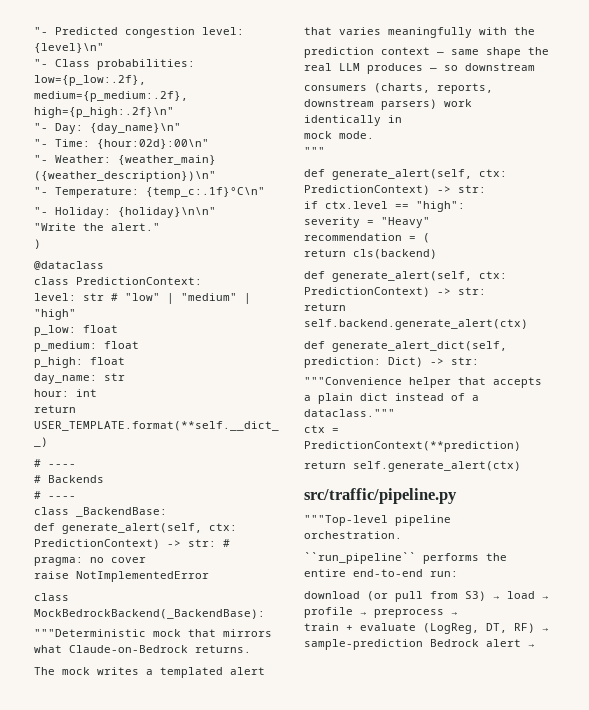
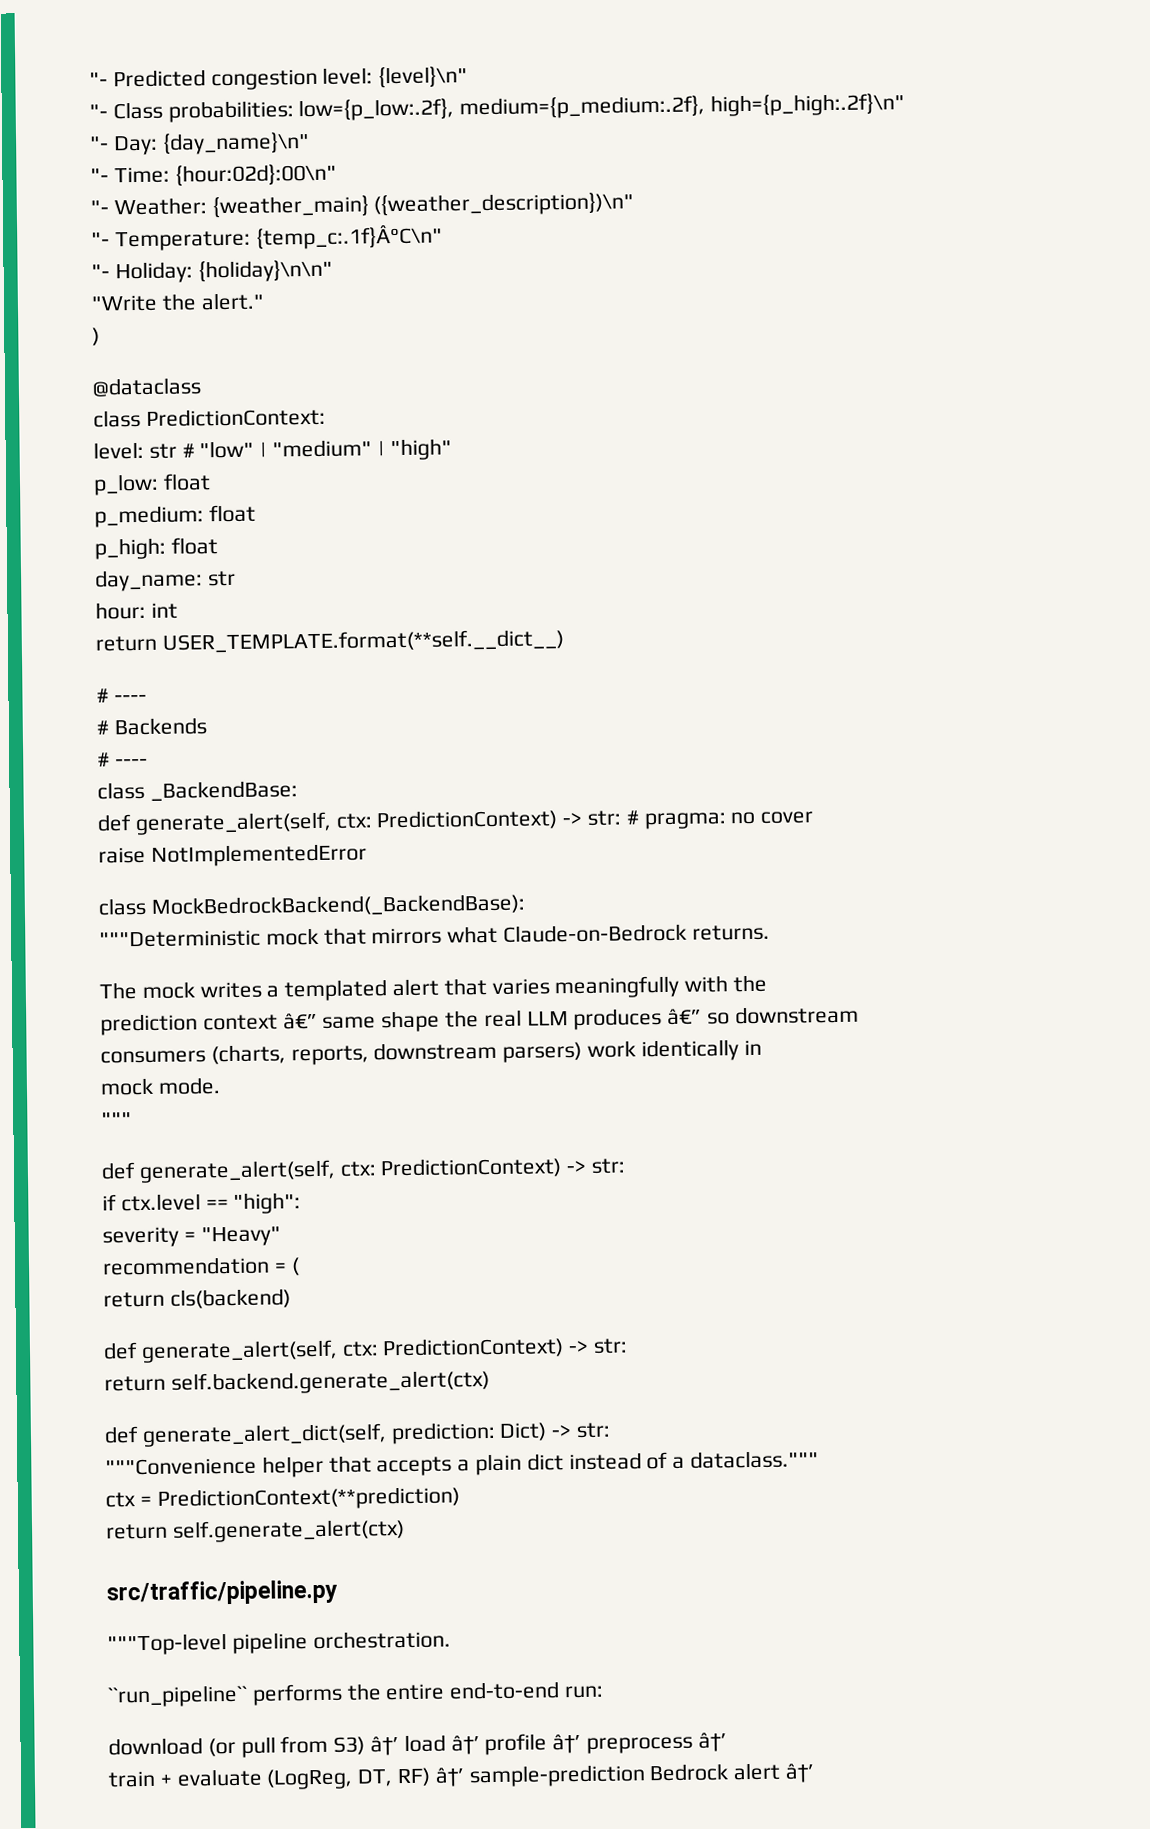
- "- Temperature: {temp_c:.1f}°C\n"
+ "- Temperature: {temp_c:.1f}Â°C\n"
- prediction context — same shape the real LLM produces — so downstream
+ prediction context â€” same shape the real LLM produces â€” so downstream
- download (or pull from S3) → load → profile → preprocess →
+ download (or pull from S3) â†’ load â†’ profile â†’ preprocess â†’
- train + evaluate (LogReg, DT, RF) → sample-prediction Bedrock alert →
+ train + evaluate (LogReg, DT, RF) â†’ sample-prediction Bedrock alert â†’

